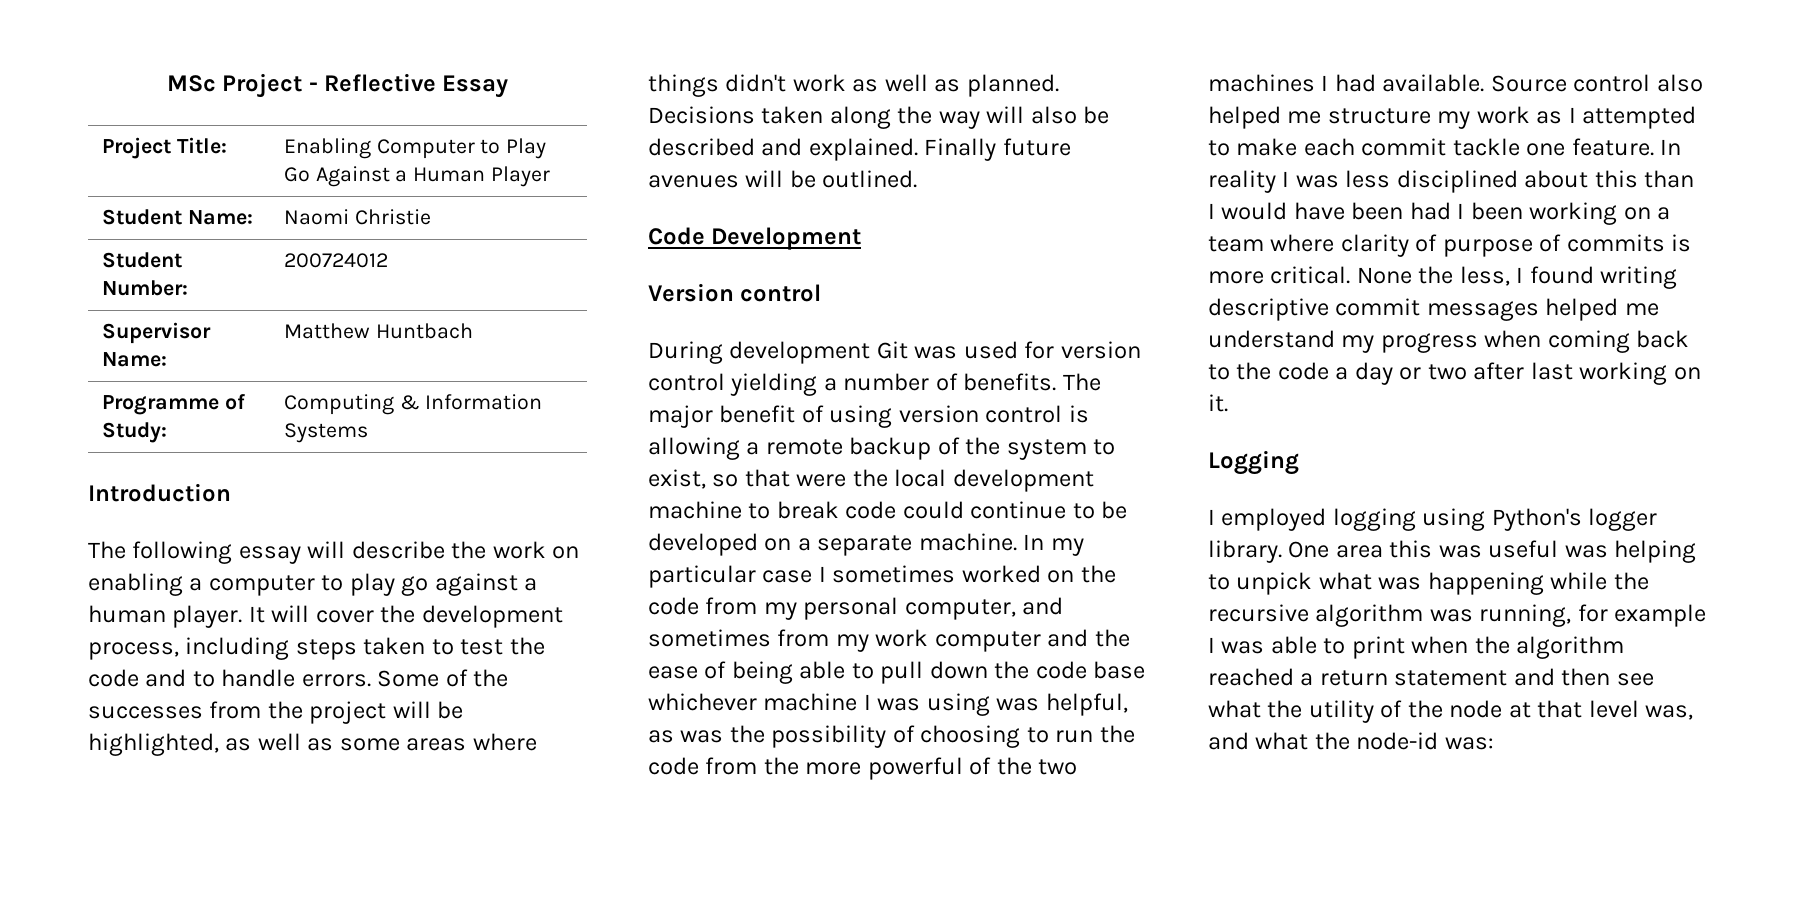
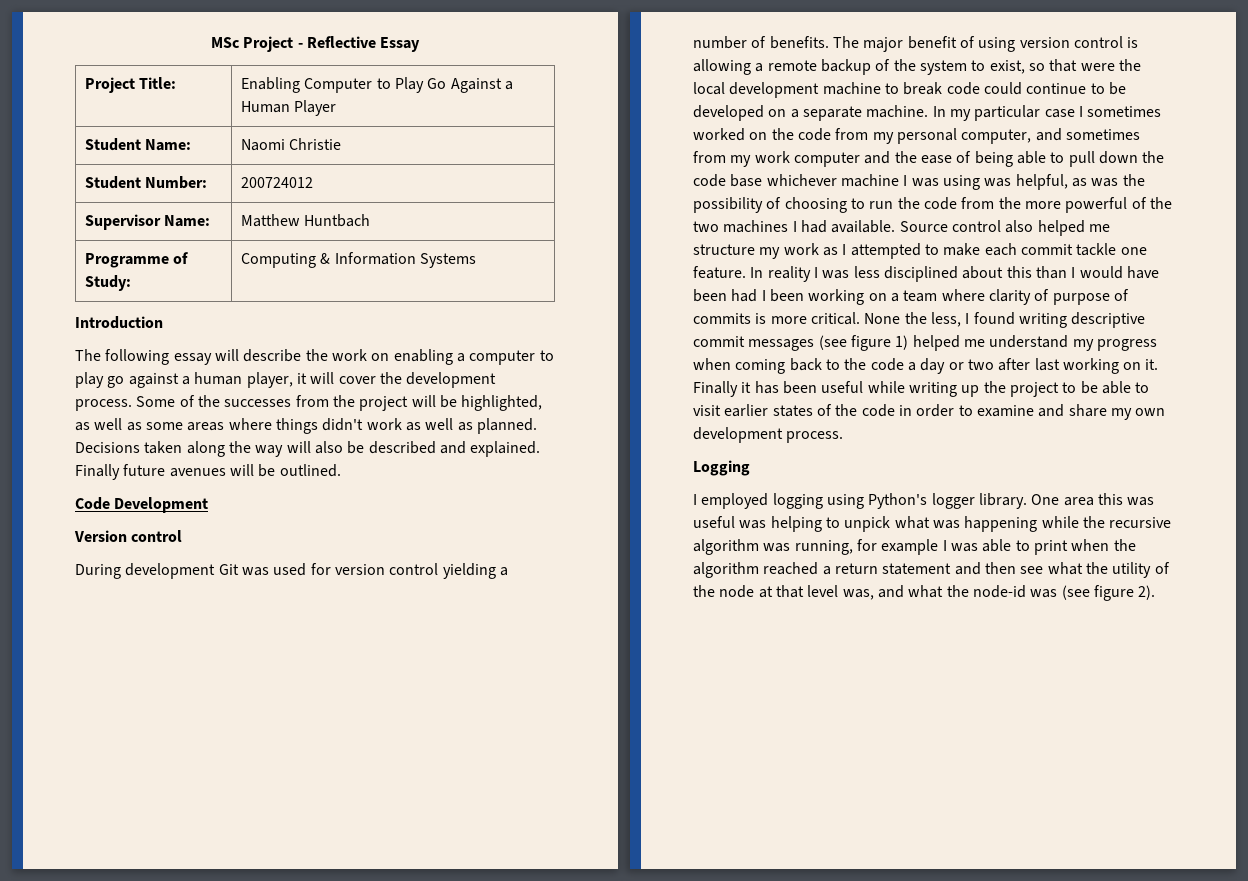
- The following essay will describe the work on enabling a computer to play go against a human player. It will cover the development process, including steps taken to test the code and to handle errors.
+ The following essay will describe the work on enabling a computer to play go against a human player, it will cover the development process.
- None the less, I found writing descriptive commit messages helped me understand my progress when coming back to the code a day or two after last working on it.
+ None the less, I found writing descriptive commit messages (see figure 1) helped me understand my progress when coming back to the code a day or two after last working on it. Finally it has been useful while writing up the project to be able to visit earlier states of the code in order to examine and share my own development process.
- One area this was useful was helping to unpick what was happening while the recursive algorithm was running, for example I was able to print when the algorithm reached a return statement and then see what the utility of the node at that level was, and what the node-id was:
+ One area this was useful was helping to unpick what was happening while the recursive algorithm was running, for example I was able to print when the algorithm reached a return statement and then see what the utility of the node at that level was, and what the node-id was (see figure 2).

